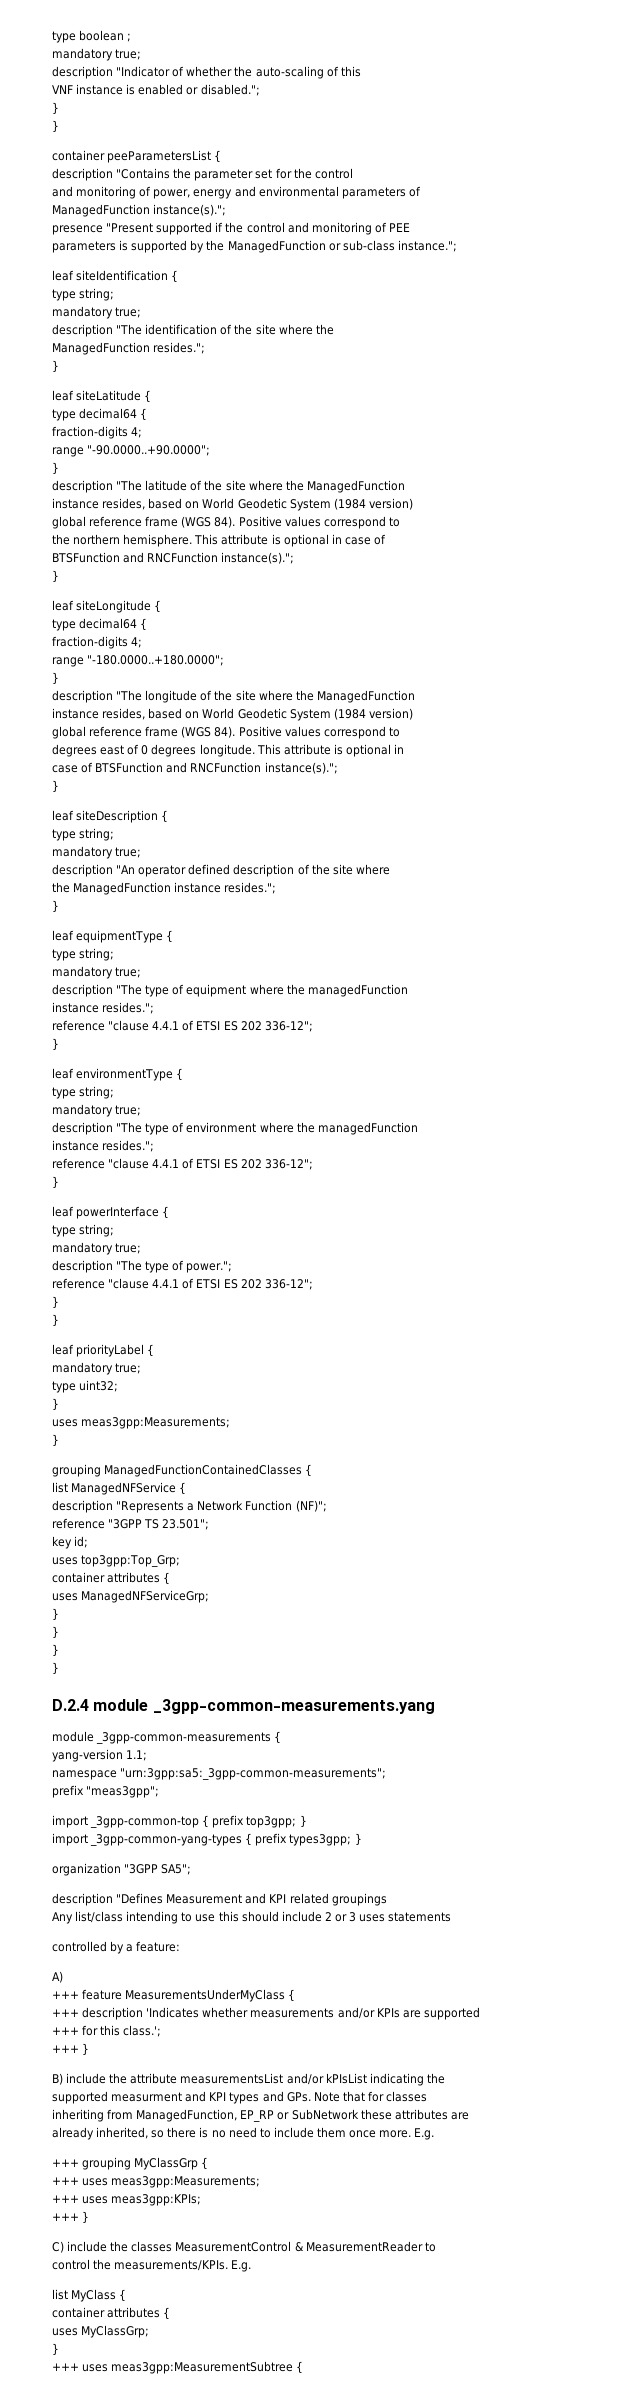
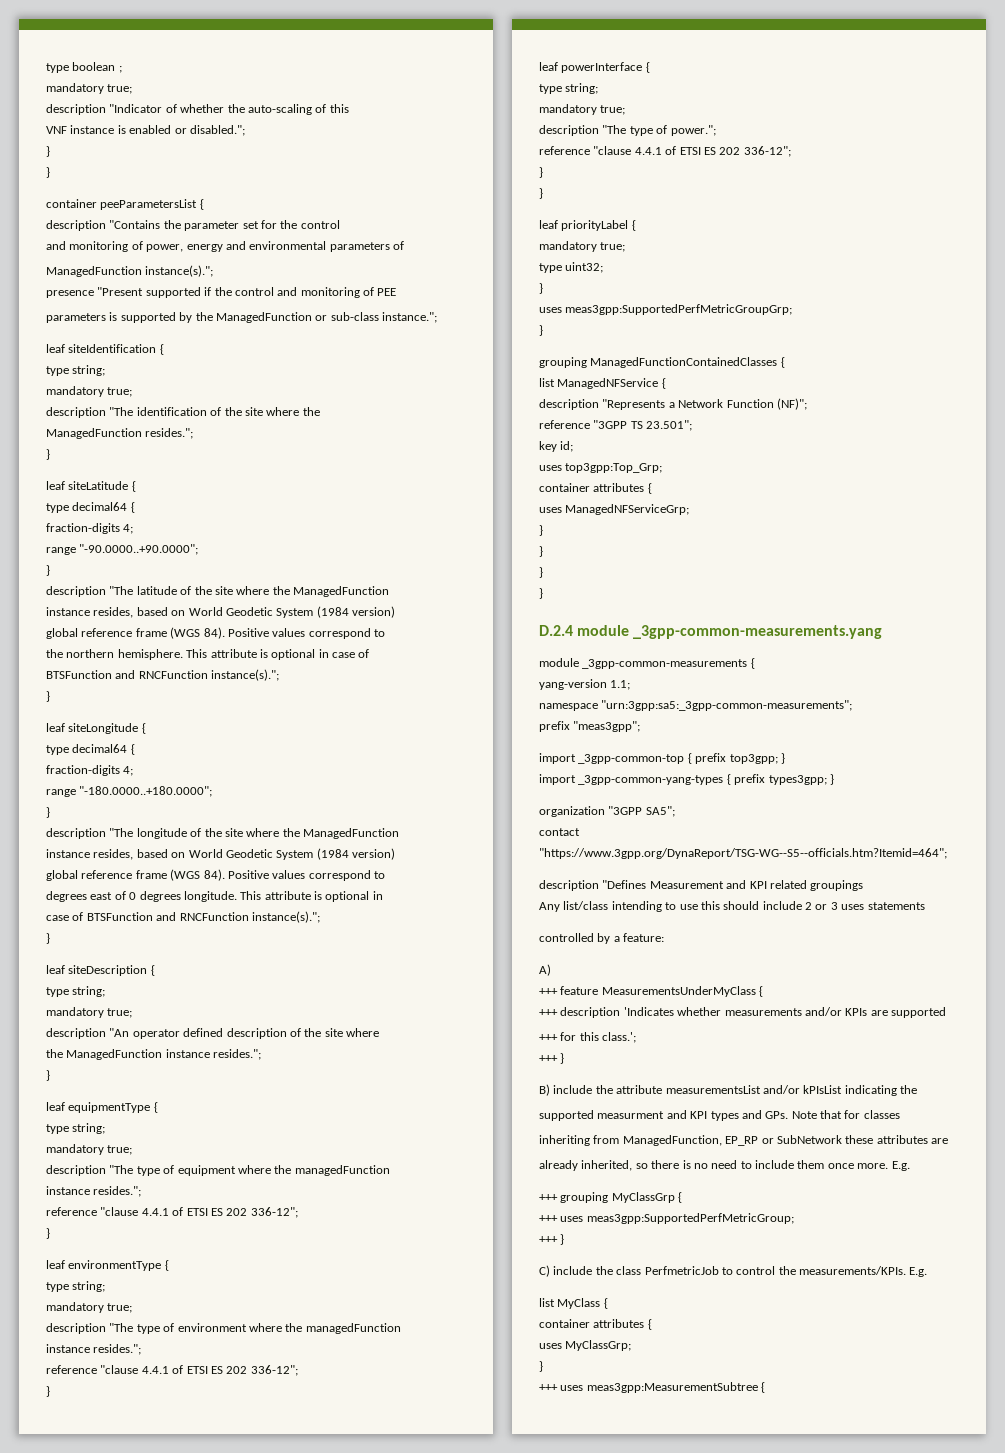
  type uint32;
  }
- uses meas3gpp:Measurements;
+ uses meas3gpp:SupportedPerfMetricGroupGrp;
+ contact "https://www.3gpp.org/DynaReport/TSG-WG--S5--officials.htm?Itemid=464";
- +++ uses meas3gpp:Measurements;
- +++ uses meas3gpp:KPIs;
+ +++ uses meas3gpp:SupportedPerfMetricGroup;
- C) include the classes MeasurementControl & MeasurementReader to
- control the measurements/KPIs.
+ C) include the class PerfmetricJob to control the measurements/KPIs.

